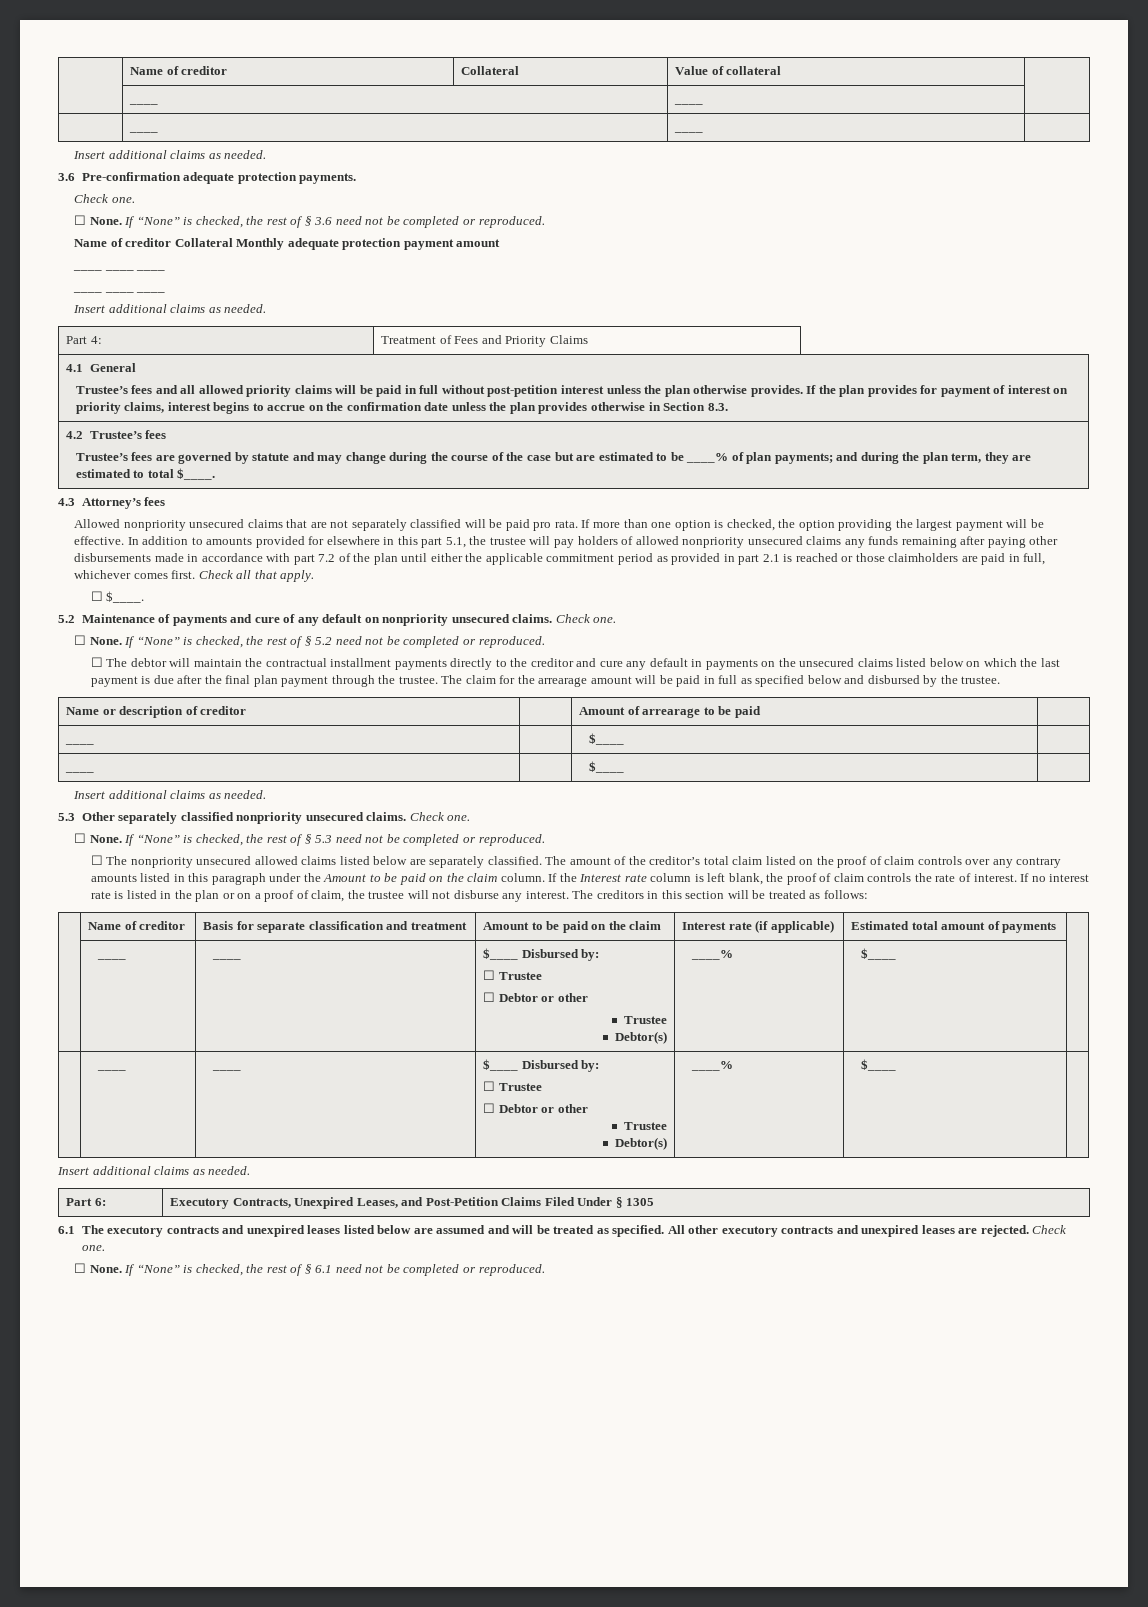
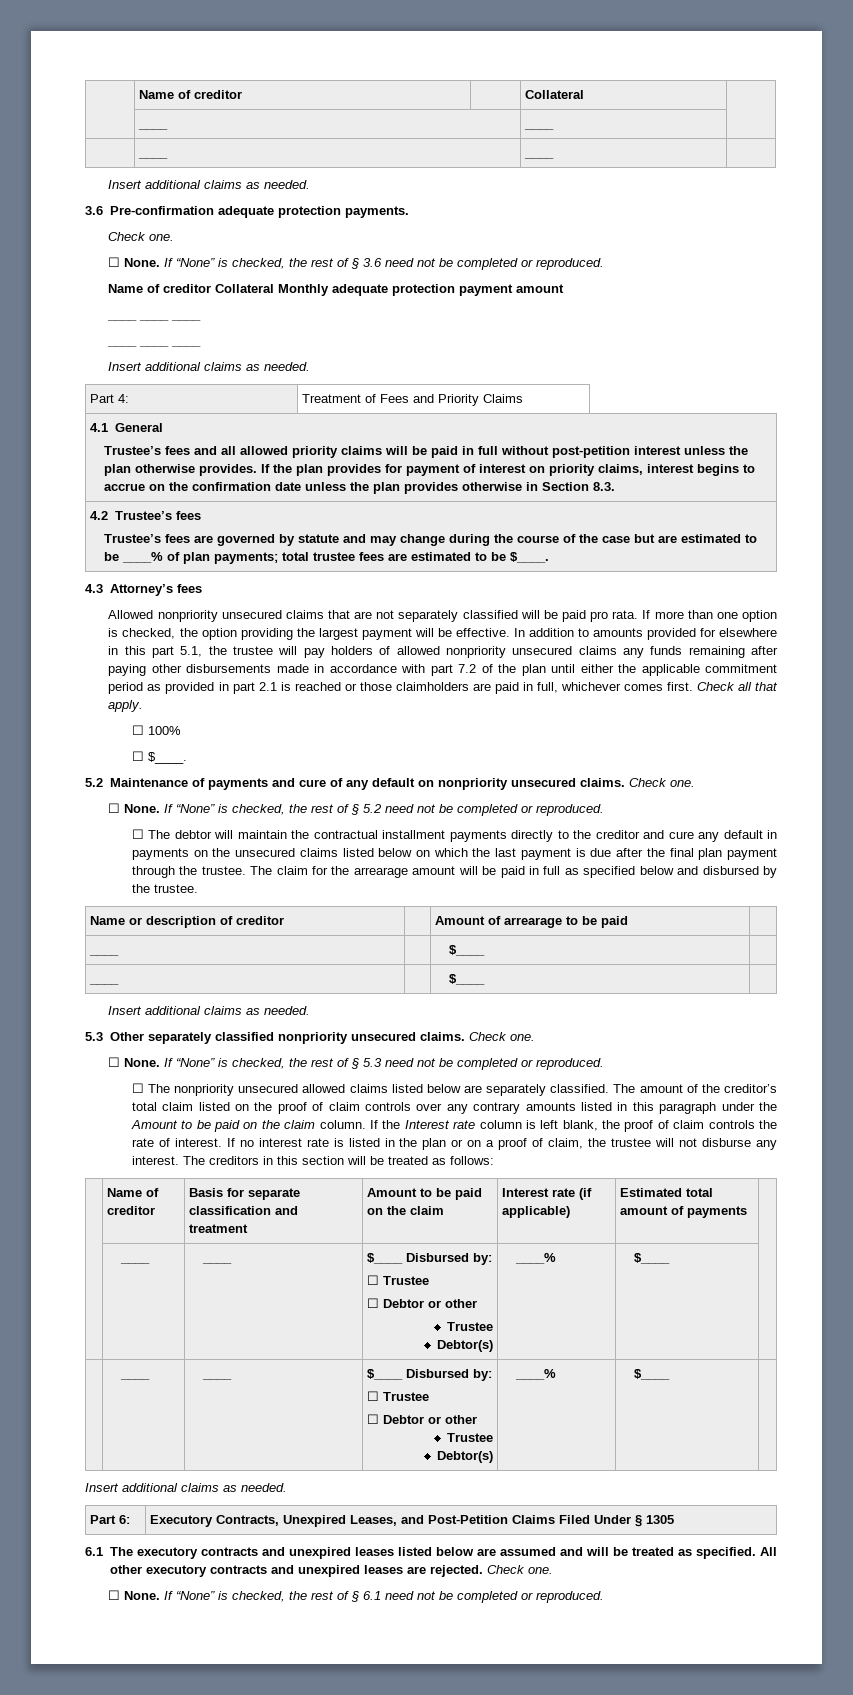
- | Name of creditor | Collateral | Value of collateral |
+ | Name of creditor | | Collateral |
  4.2 Trustee’s fees
- Trustee’s fees are governed by statute and may change during the course of the case but are estimated to be ____% of plan payments; and during the plan term, they are estimated to total $____.
+ Trustee’s fees are governed by statute and may change during the course of the case but are estimated to be ____% of plan payments; total trustee fees are estimated to be $____.
+ ☐ 100%

